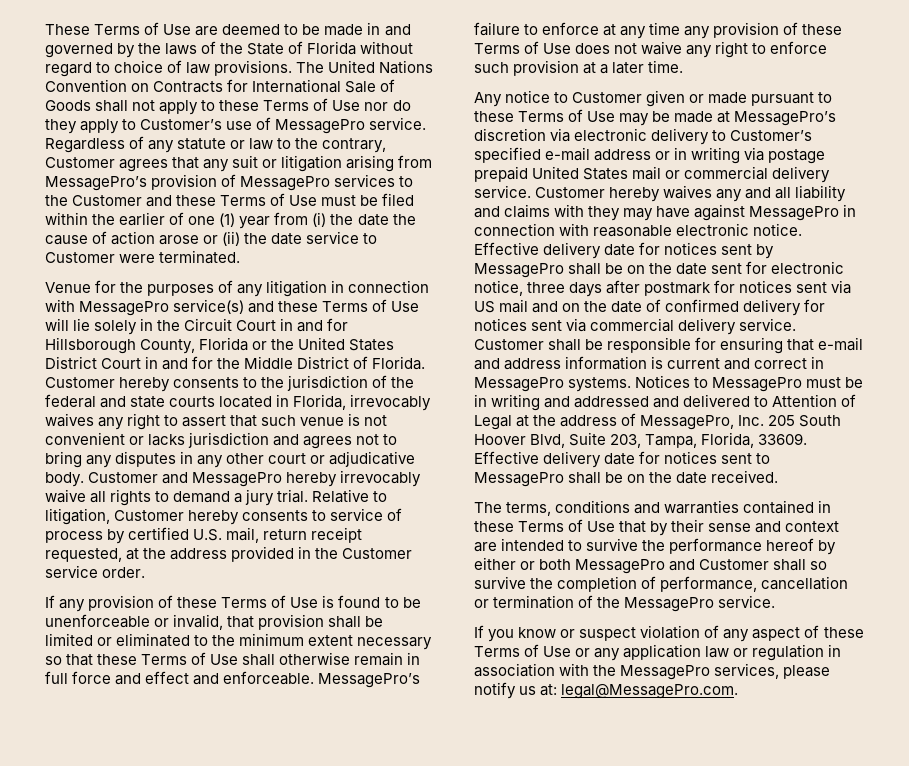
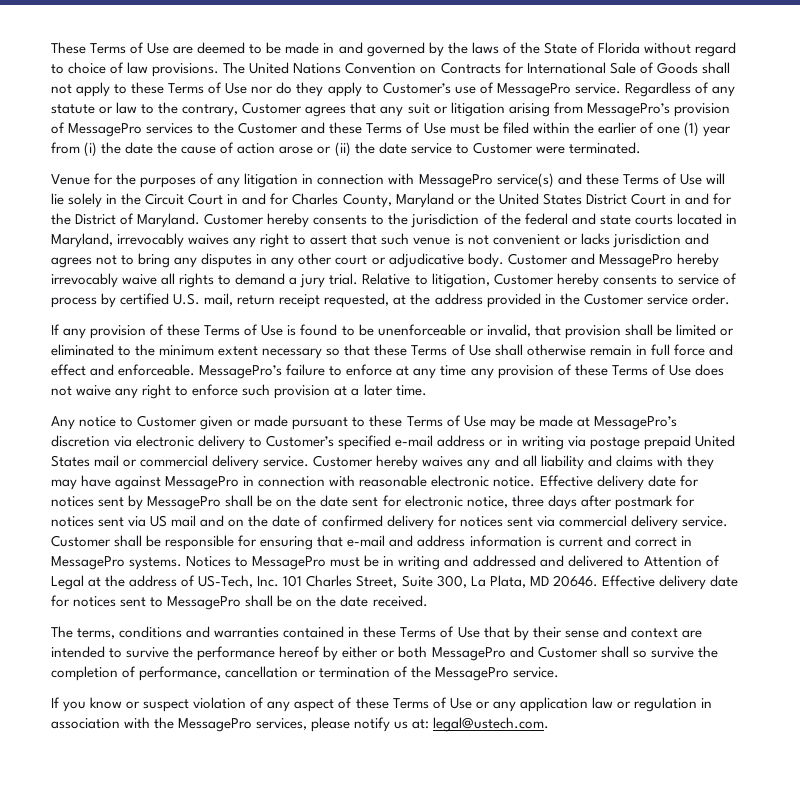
- Venue for the purposes of any litigation in connection with MessagePro service(s) and these Terms of Use will lie solely in the Circuit Court in and for Hillsborough County, Florida or the United States District Court in and for the Middle District of Florida.
+ Venue for the purposes of any litigation in connection with MessagePro service(s) and these Terms of Use will lie solely in the Circuit Court in and for Charles County, Maryland or the United States District Court in and for the District of Maryland.
- Customer hereby consents to the jurisdiction of the federal and state courts located in Florida, irrevocably waives any right to assert that such venue is not convenient or lacks jurisdiction and agrees not to bring any disputes in any other court or adjudicative body.
+ Customer hereby consents to the jurisdiction of the federal and state courts located in Maryland, irrevocably waives any right to assert that such venue is not convenient or lacks jurisdiction and agrees not to bring any disputes in any other court or adjudicative body.
- Notices to MessagePro must be in writing and addressed and delivered to Attention of Legal at the address of MessagePro, Inc. 205 South Hoover Blvd, Suite 203, Tampa, Florida, 33609.
+ Notices to MessagePro must be in writing and addressed and delivered to Attention of Legal at the address of US-Tech, Inc. 101 Charles Street, Suite 300, La Plata, MD 20646.
- If you know or suspect violation of any aspect of these Terms of Use or any application law or regulation in association with the MessagePro services, please notify us at: legal@MessagePro.com.
+ If you know or suspect violation of any aspect of these Terms of Use or any application law or regulation in association with the MessagePro services, please notify us at: legal@ustech.com.

